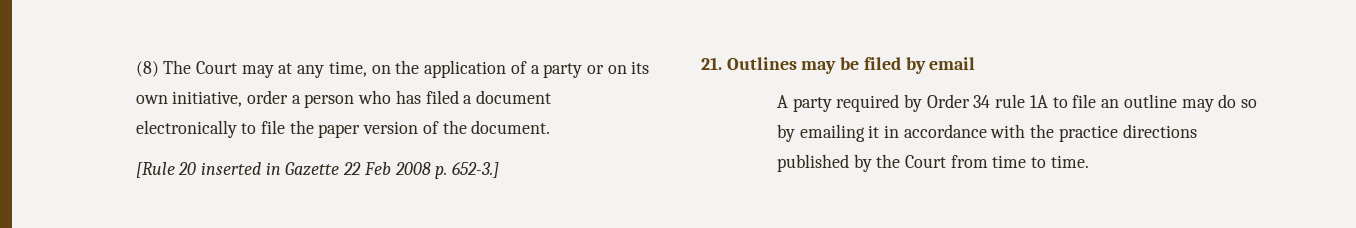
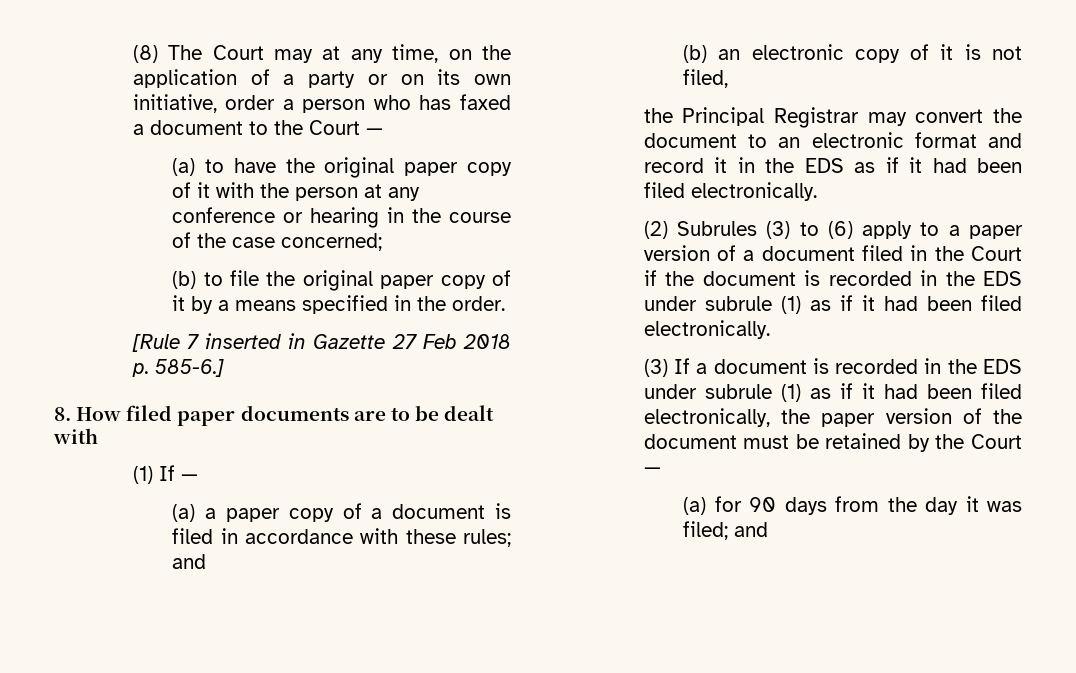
- (8) The Court may at any time, on the application of a party or on its own initiative, order a person who has filed a document electronically to file the paper version of the document.
- [Rule 20 inserted in Gazette 22 Feb 2008 p. 652-3.]
- 21. Outlines may be filed by email
- A party required by Order 34 rule 1A to file an outline may do so by emailing it in accordance with the practice directions published by the Court from time to time.
+ (8) The Court may at any time, on the application of a party or on its own initiative, order a person who has faxed a document to the Court —
+ (a) to have the original paper copy of it with the person at any conference or hearing in the course of the case concerned;
+ (b) to file the original paper copy of it by a means specified in the order.
+ [Rule 7 inserted in Gazette 27 Feb 2018 p. 585-6.]
+ 8. How filed paper documents are to be dealt with
+ (1) If —
+ (a) a paper copy of a document is filed in accordance with these rules; and
+ (b) an electronic copy of it is not filed,
+ the Principal Registrar may convert the document to an electronic format and record it in the EDS as if it had been filed electronically.
+ (2) Subrules (3) to (6) apply to a paper version of a document filed in the Court if the document is recorded in the EDS under subrule (1) as if it had been filed electronically.
+ (3) If a document is recorded in the EDS under subrule (1) as if it had been filed electronically, the paper version of the document must be retained by the Court —
+ (a) for 90 days from the day it was filed; and

